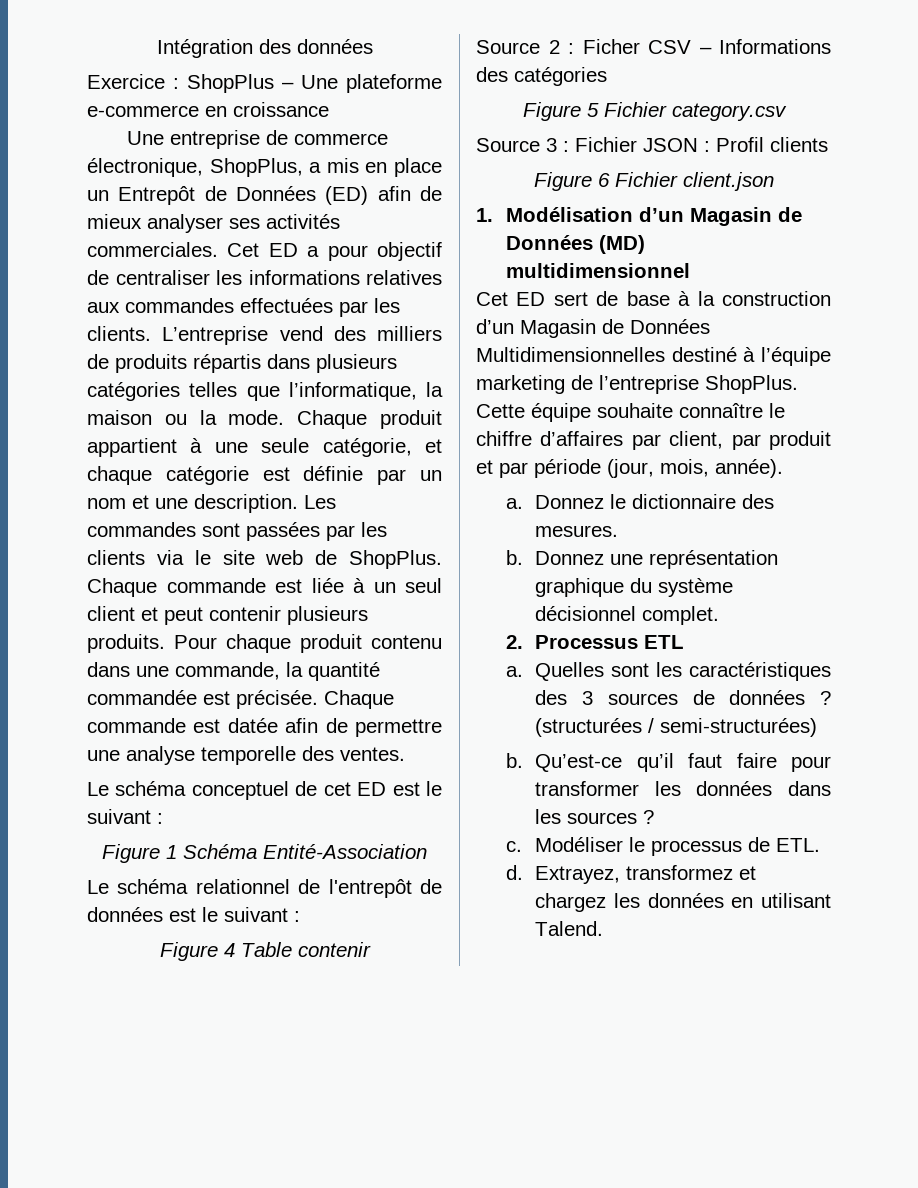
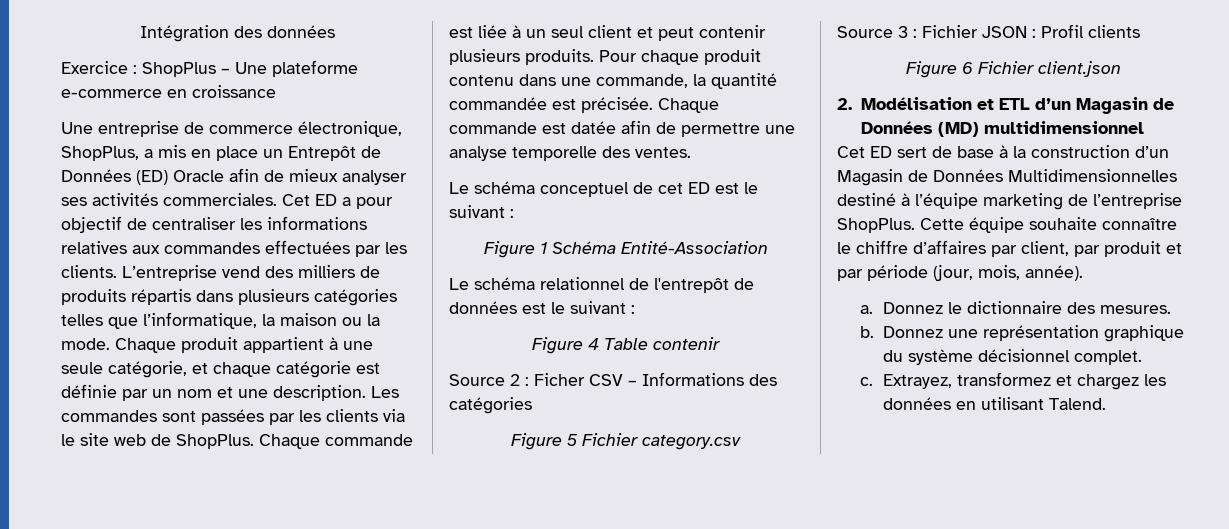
- Une entreprise de commerce électronique, ShopPlus, a mis en place un Entrepôt de Données (ED) afin de mieux analyser ses activités commerciales.
+ Une entreprise de commerce électronique, ShopPlus, a mis en place un Entrepôt de Données (ED) Oracle afin de mieux analyser ses activités commerciales.
- 1. Modélisation d’un Magasin de Données (MD) multidimensionnel
+ 2. Modélisation et ETL d’un Magasin de Données (MD) multidimensionnel
- 2. Processus ETL
- a. Quelles sont les caractéristiques des 3 sources de données ? (structurées / semi-structurées)
- b. Qu’est-ce qu’il faut faire pour transformer les données dans les sources ?
- c. Modéliser le processus de ETL.
- d.
+ c.

